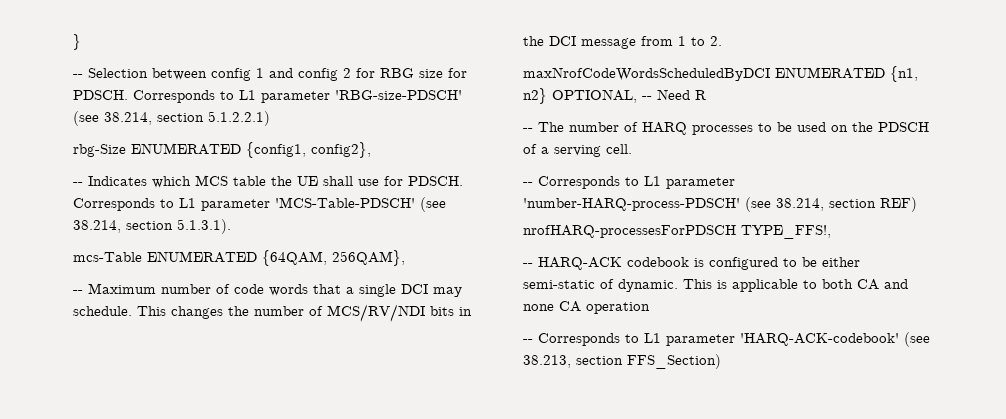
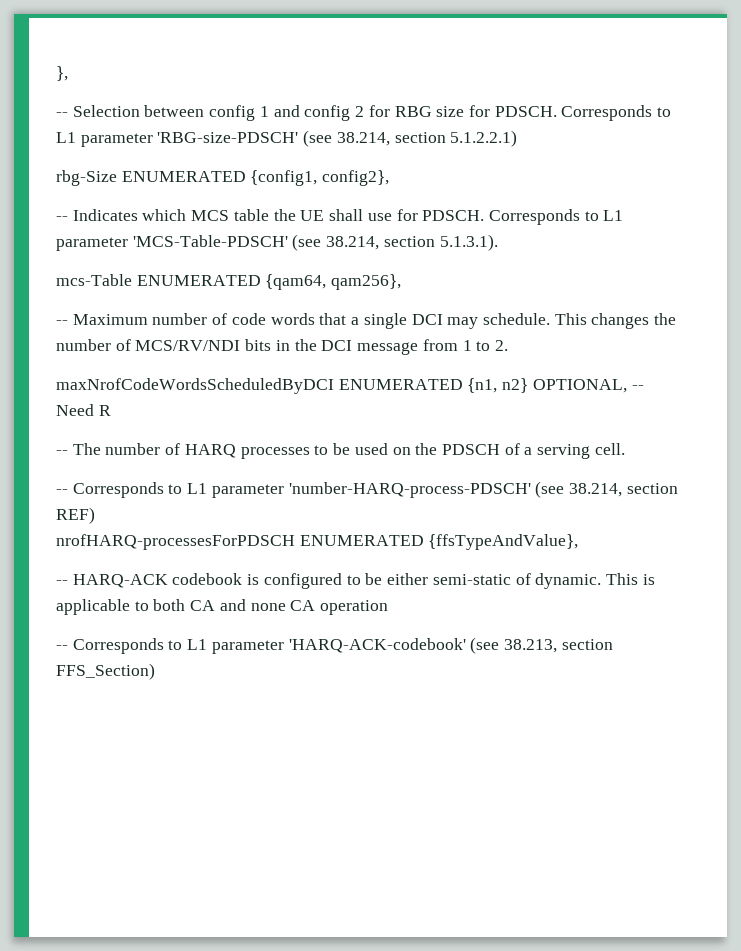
- }
+ },
- mcs-Table ENUMERATED {64QAM, 256QAM},
+ mcs-Table ENUMERATED {qam64, qam256},
- nrofHARQ-processesForPDSCH TYPE_FFS!,
+ nrofHARQ-processesForPDSCH ENUMERATED {ffsTypeAndValue},

